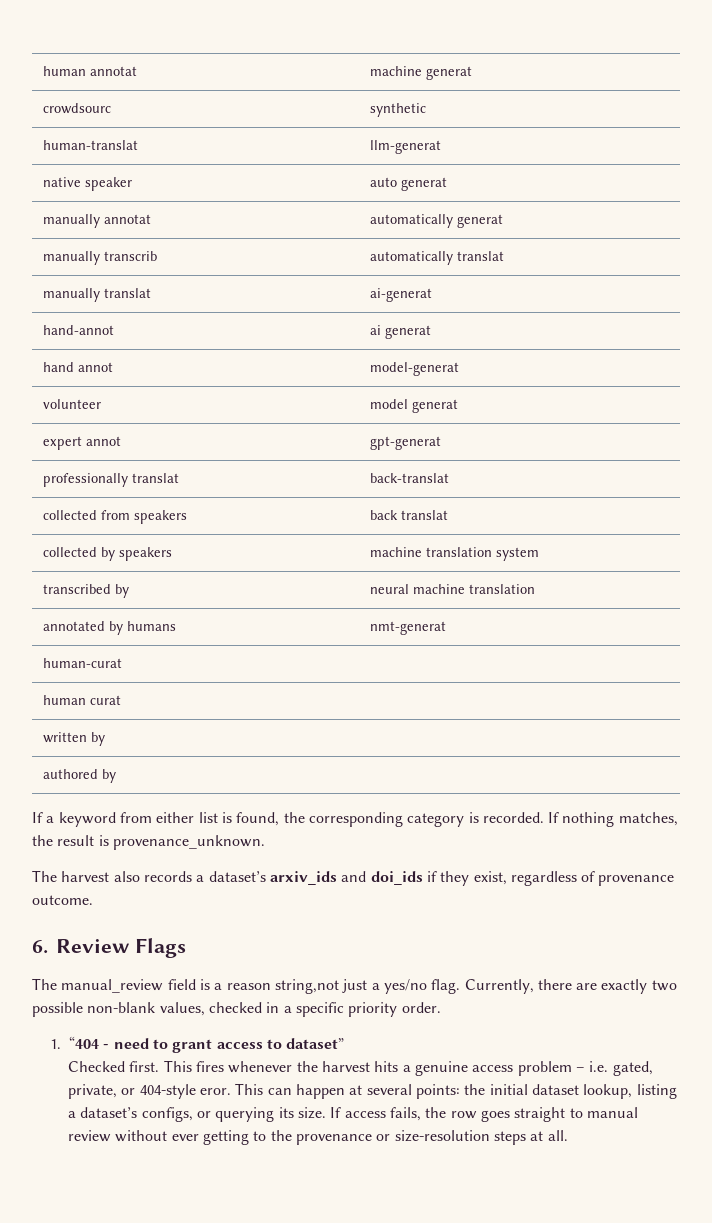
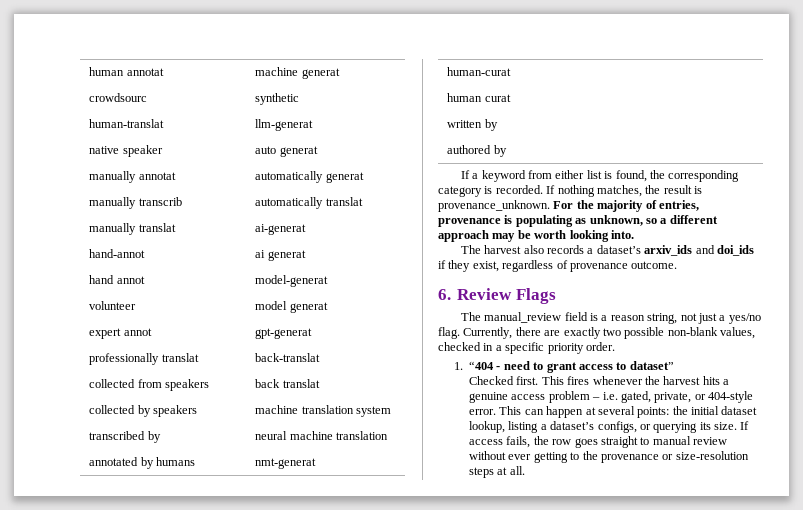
+ For the majority of entries, provenance is populating as unknown, so a different approach may be worth looking into.
- The manual_review field is a reason string,not just a yes/no flag.
+ The manual_review field is a reason string, not just a yes/no flag.
- This fires whenever the harvest hits a genuine access problem – i.e. gated, private, or 404-style eror.
+ This fires whenever the harvest hits a genuine access problem – i.e. gated, private, or 404-style error.

